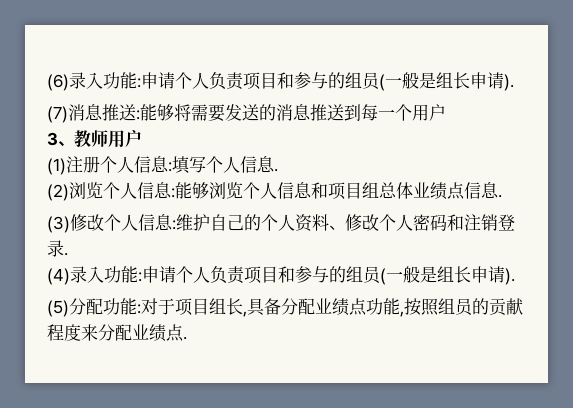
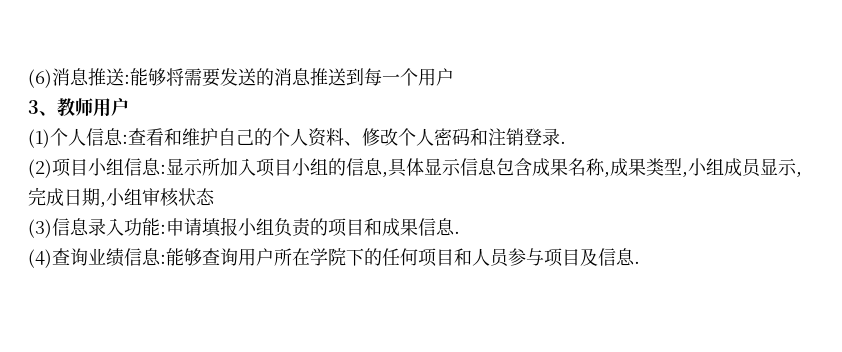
- (6)录入功能:申请个人负责项目和参与的组员(一般是组长申请).
- (7)消息推送:能够将需要发送的消息推送到每一个用户
+ (6)消息推送:能够将需要发送的消息推送到每一个用户
- (1)注册个人信息:填写个人信息.
- (2)浏览个人信息:能够浏览个人信息和项目组总体业绩点信息.
- (3)修改个人信息:维护自己的个人资料、修改个人密码和注销登录.
+ (1)个人信息:查看和维护自己的个人资料、修改个人密码和注销登录.
- (4)录入功能:申请个人负责项目和参与的组员(一般是组长申请).
- (5)分配功能:对于项目组长,具备分配业绩点功能,按照组员的贡献程度来分配业绩点.
+ (2)项目小组信息:显示所加入项目小组的信息,具体显示信息包含成果名称,成果类型,小组成员显示,完成日期,小组审核状态
+ (3)信息录入功能:申请填报小组负责的项目和成果信息.
+ (4)查询业绩信息:能够查询用户所在学院下的任何项目和人员参与项目及信息.

